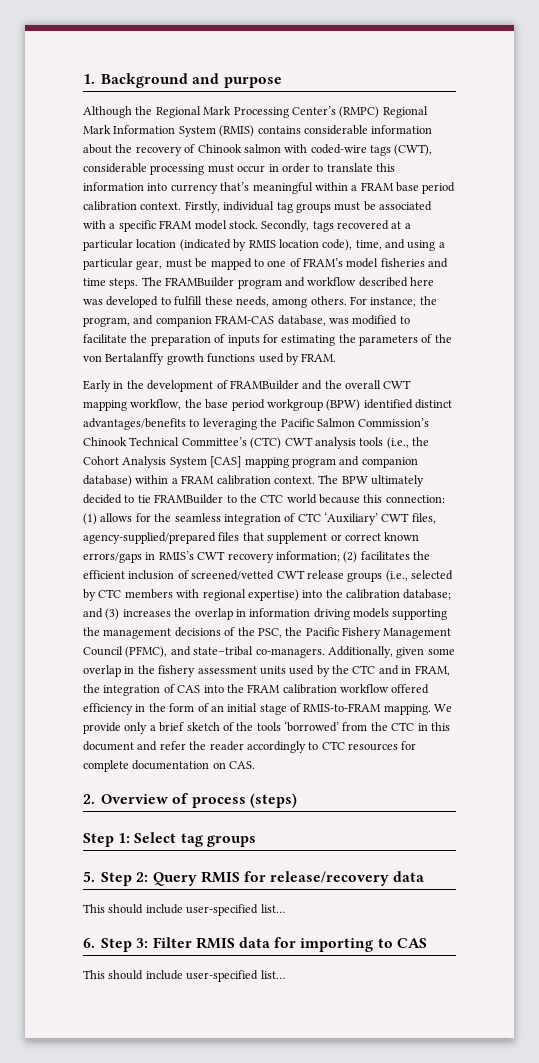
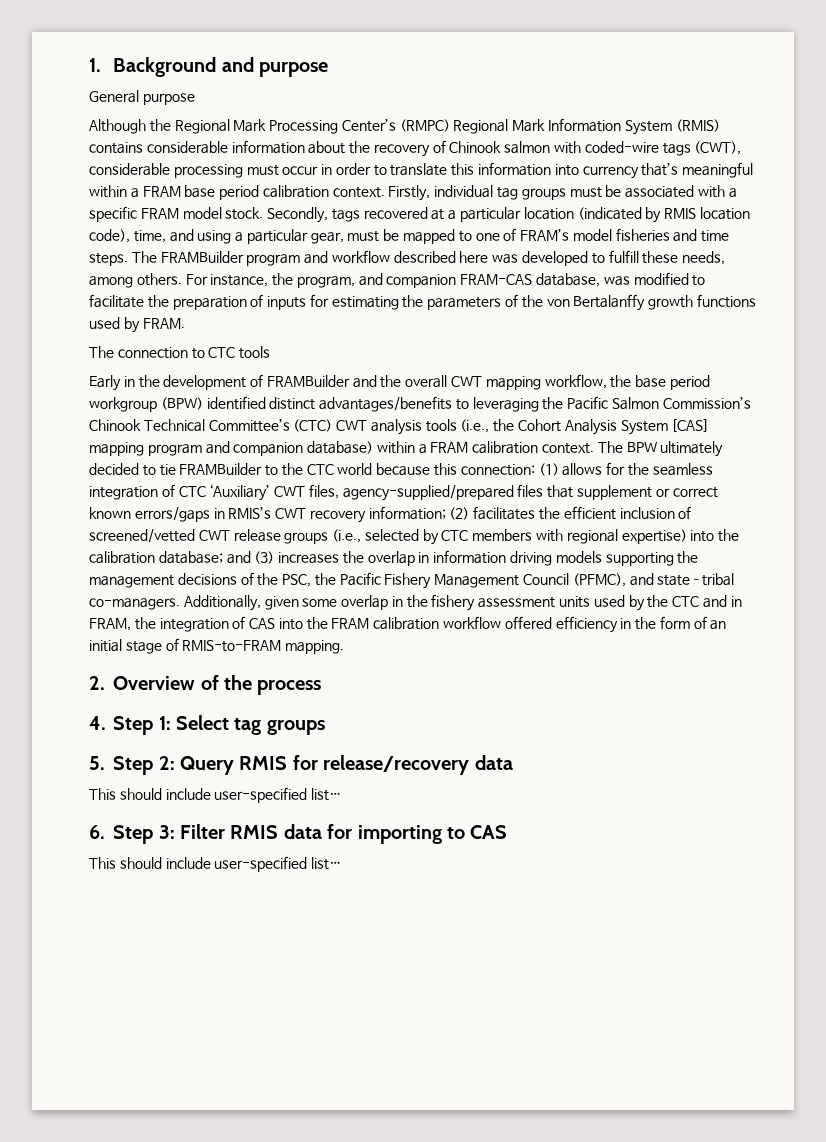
+ General purpose
+ The connection to CTC tools
- We provide only a brief sketch of the tools ‘borrowed’ from the CTC in this document and refer the reader accordingly to CTC resources for complete documentation on CAS.
- 2. Overview of process (steps)
- Step 1: Select tag groups
+ 2. Overview of the process
+ 4. Step 1: Select tag groups

